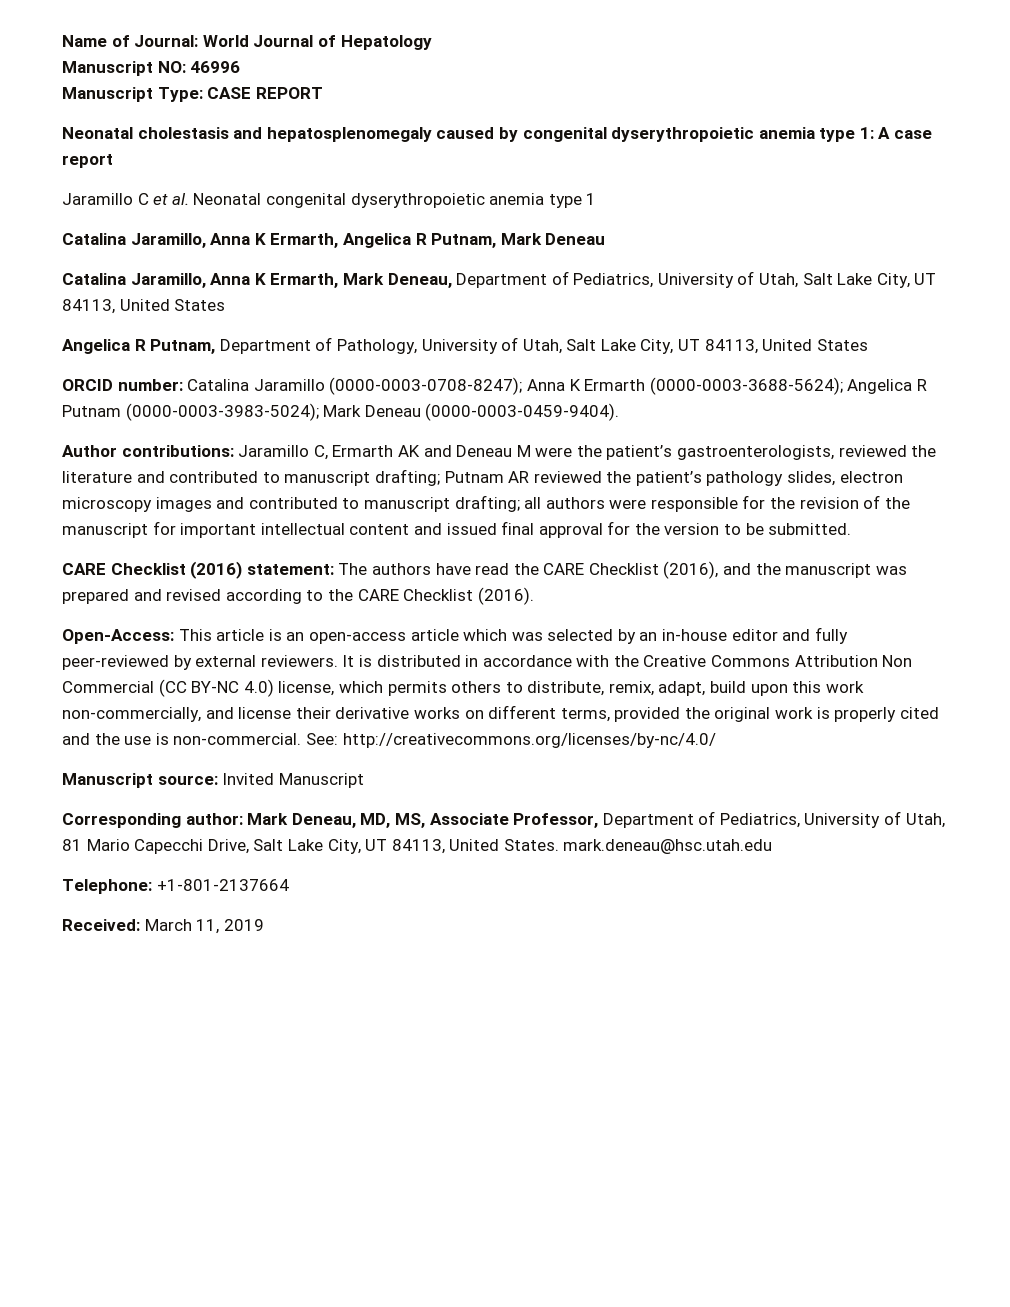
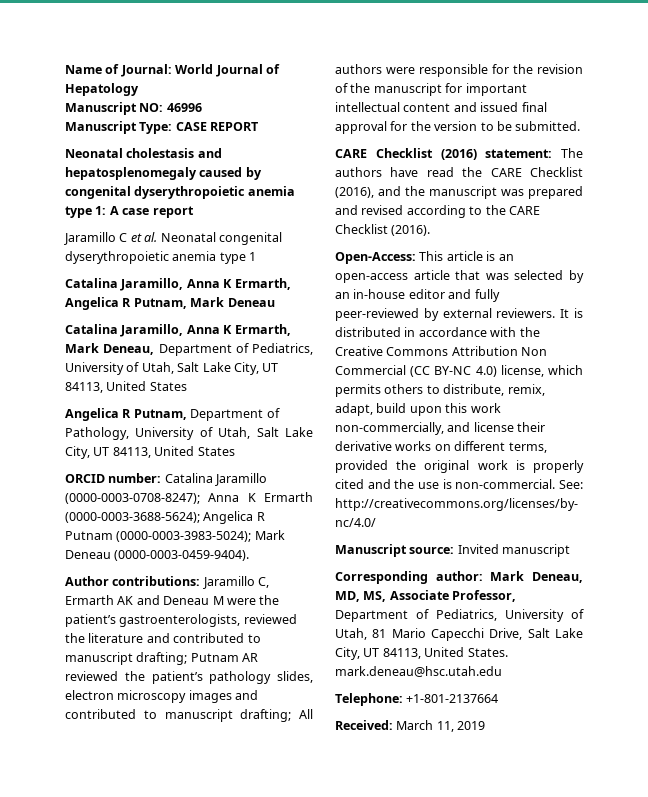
- Author contributions: Jaramillo C, Ermarth AK and Deneau M were the patient’s gastroenterologists, reviewed the literature and contributed to manuscript drafting; Putnam AR reviewed the patient’s pathology slides, electron microscopy images and contributed to manuscript drafting; all authors were responsible for the revision of the manuscript for important intellectual content and issued final approval for the version to be submitted.
+ Author contributions: Jaramillo C, Ermarth AK and Deneau M were the patient’s gastroenterologists, reviewed the literature and contributed to manuscript drafting; Putnam AR reviewed the patient’s pathology slides, electron microscopy images and contributed to manuscript drafting; All authors were responsible for the revision of the manuscript for important intellectual content and issued final approval for the version to be submitted.
- Open-Access: This article is an open-access article which was selected by an in-house editor and fully peer-reviewed by external reviewers.
+ Open-Access: This article is an open-access article that was selected by an in-house editor and fully peer-reviewed by external reviewers.
- Manuscript source: Invited Manuscript
+ Manuscript source: Invited manuscript

